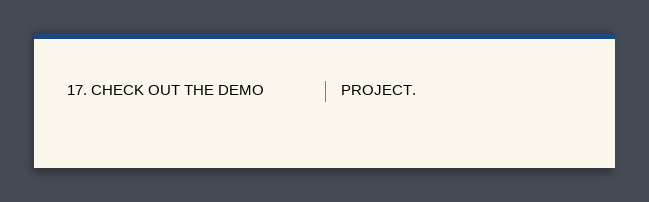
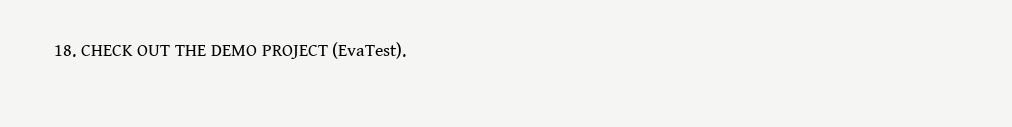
- 17. CHECK OUT THE DEMO PROJECT.
+ 18. CHECK OUT THE DEMO PROJECT (EvaTest).

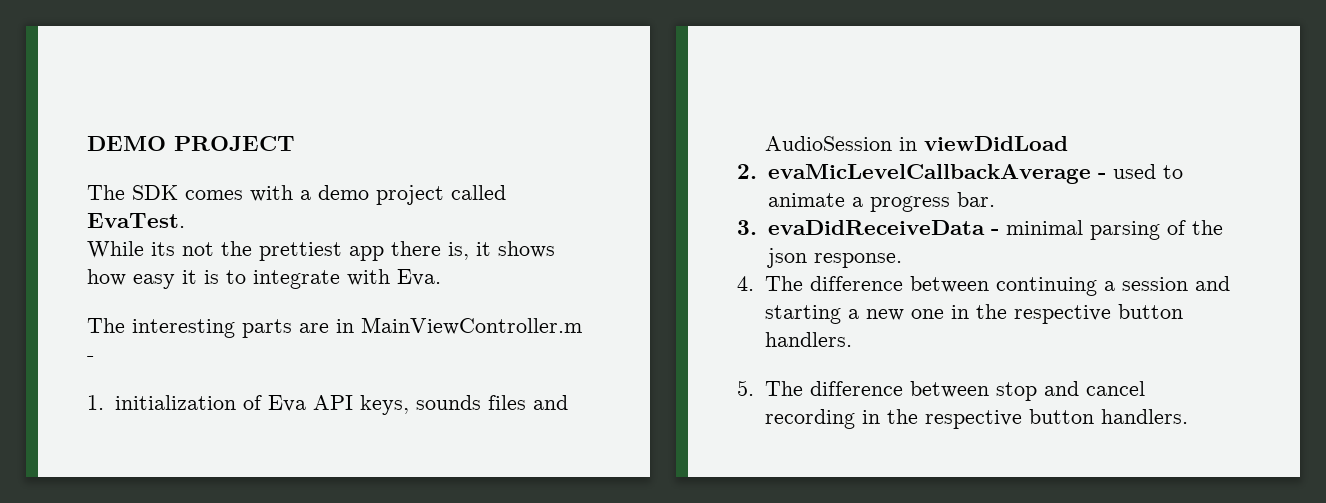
- 18. CHECK OUT THE DEMO PROJECT (EvaTest).
+ DEMO PROJECT
+ The SDK comes with a demo project called EvaTest.
+ While its not the prettiest app there is, it shows how easy it is to integrate with Eva.
+ The interesting parts are in MainViewController.m -
+ 1. initialization of Eva API keys, sounds files and AudioSession in viewDidLoad
+ 2. evaMicLevelCallbackAverage - used to animate a progress bar.
+ 3. evaDidReceiveData - minimal parsing of the json response.
+ 4. The difference between continuing a session and starting a new one in the respective button handlers.
+ 5. The difference between stop and cancel recording in the respective button handlers.

